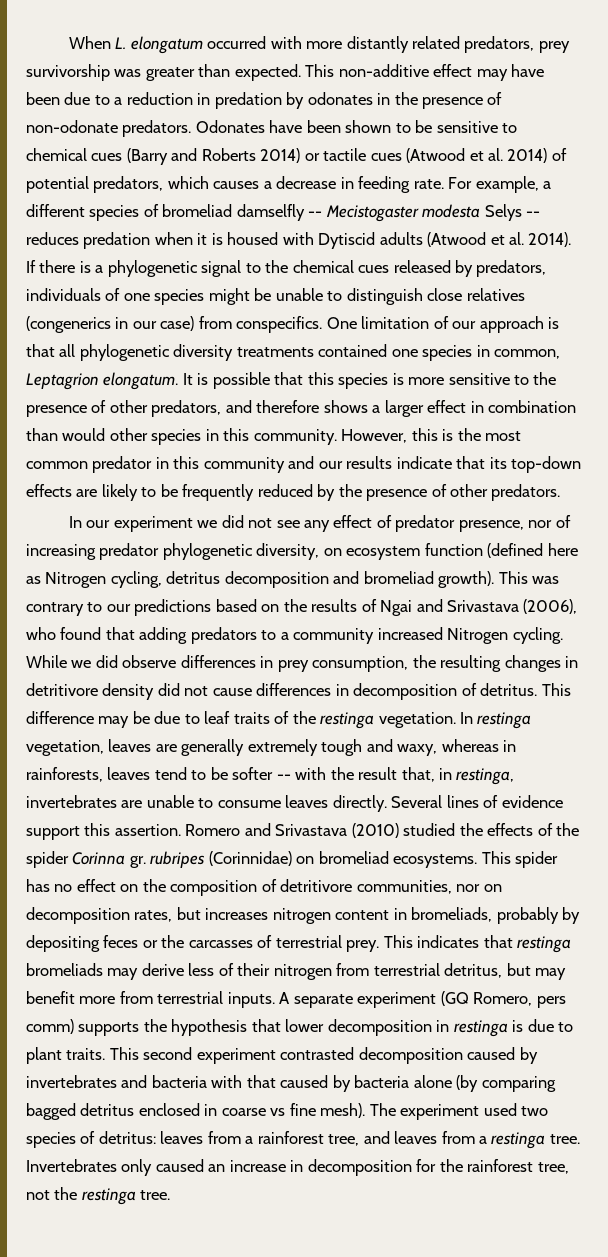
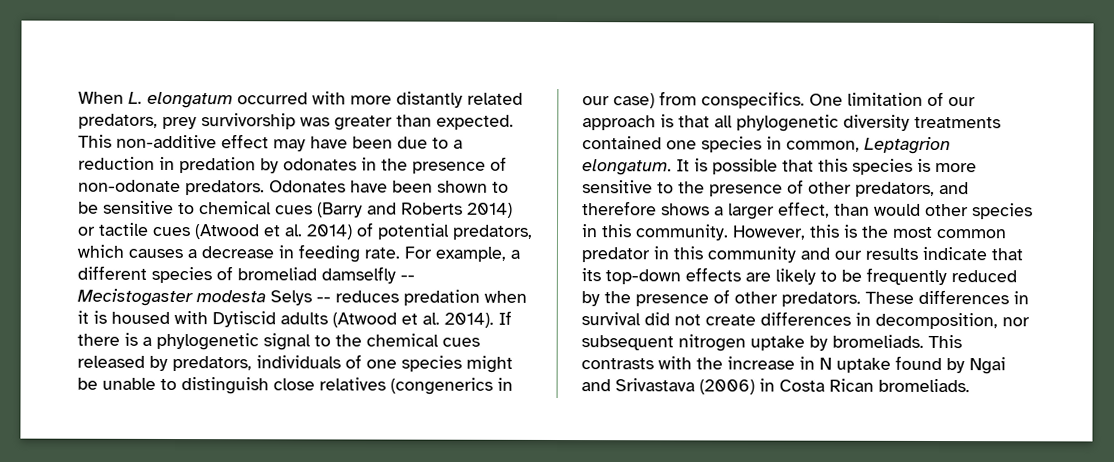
- It is possible that this species is more sensitive to the presence of other predators, and therefore shows a larger effect in combination than would other species in this community.
+ It is possible that this species is more sensitive to the presence of other predators, and therefore shows a larger effect, than would other species in this community.
- However, this is the most common predator in this community and our results indicate that its top-down effects are likely to be frequently reduced by the presence of other predators.
- In our experiment we did not see any effect of predator presence, nor of increasing predator phylogenetic diversity, on ecosystem function (defined here as Nitrogen cycling, detritus decomposition and bromeliad growth). This was contrary to our predictions based on the results of Ngai and Srivastava (2006), who found that adding predators to a community increased Nitrogen cycling. While we did observe differences in prey consumption, the resulting changes in detritivore density did not cause differences in decomposition of detritus. This difference may be due to leaf traits of the restinga vegetation. In restinga vegetation, leaves are generally extremely tough and waxy, whereas in rainforests, leaves tend to be softer -- with the result that, in restinga, invertebrates are unable to consume leaves directly. Several lines of evidence support this assertion. Romero and Srivastava (2010) studied the effects of the spider Corinna gr. rubripes (Corinnidae) on bromeliad ecosystems. This spider has no effect on the composition of detritivore communities, nor on decomposition rates, but increases nitrogen content in bromeliads, probably by depositing feces or the carcasses of terrestrial prey. This indicates that restinga bromeliads may derive less of their nitrogen from terrestrial detritus, but may benefit more from terrestrial inputs. A separate experiment (GQ Romero, pers comm) supports the hypothesis that lower decomposition in restinga is due to plant traits. This second experiment contrasted decomposition caused by invertebrates and bacteria with that caused by bacteria alone (by comparing bagged detritus enclosed in coarse vs fine mesh). The experiment used two species of detritus: leaves from a rainforest tree, and leaves from a restinga tree. Invertebrates only caused an increase in decomposition for the rainforest tree, not the restinga tree.
+ However, this is the most common predator in this community and our results indicate that its top-down effects are likely to be frequently reduced by the presence of other predators. These differences in survival did not create differences in decomposition, nor subsequent nitrogen uptake by bromeliads. This contrasts with the increase in N uptake found by Ngai and Srivastava (2006) in Costa Rican bromeliads.

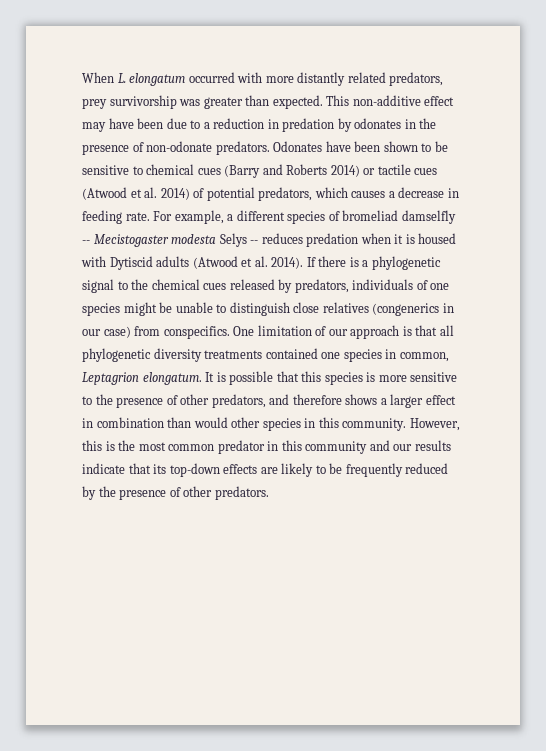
- It is possible that this species is more sensitive to the presence of other predators, and therefore shows a larger effect, than would other species in this community.
+ It is possible that this species is more sensitive to the presence of other predators, and therefore shows a larger effect in combination than would other species in this community.
- These differences in survival did not create differences in decomposition, nor subsequent nitrogen uptake by bromeliads. This contrasts with the increase in N uptake found by Ngai and Srivastava (2006) in Costa Rican bromeliads.

